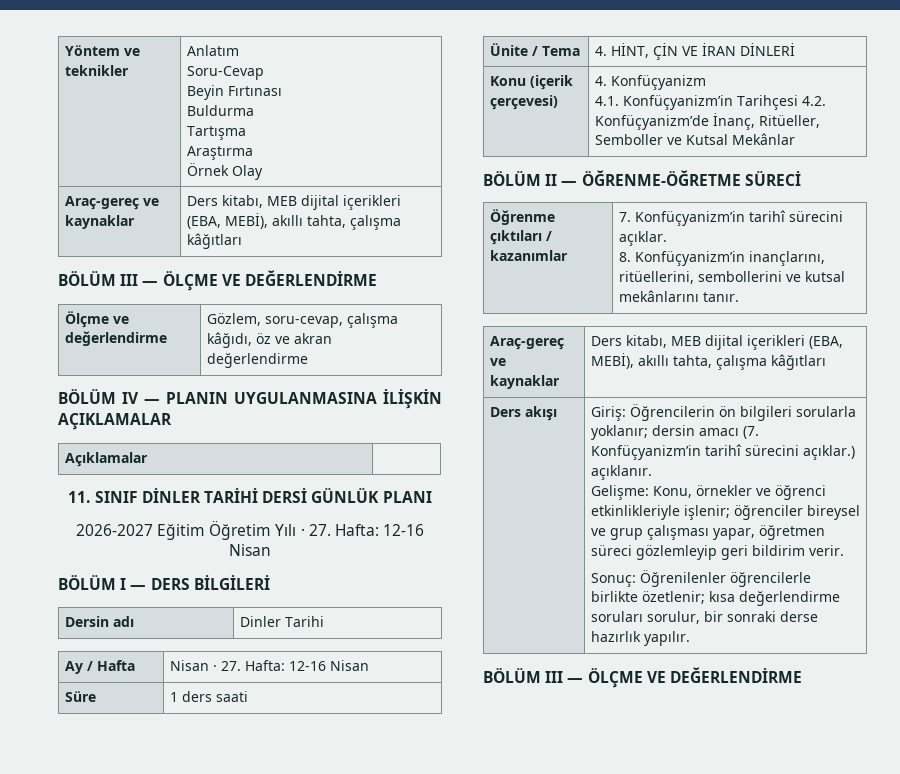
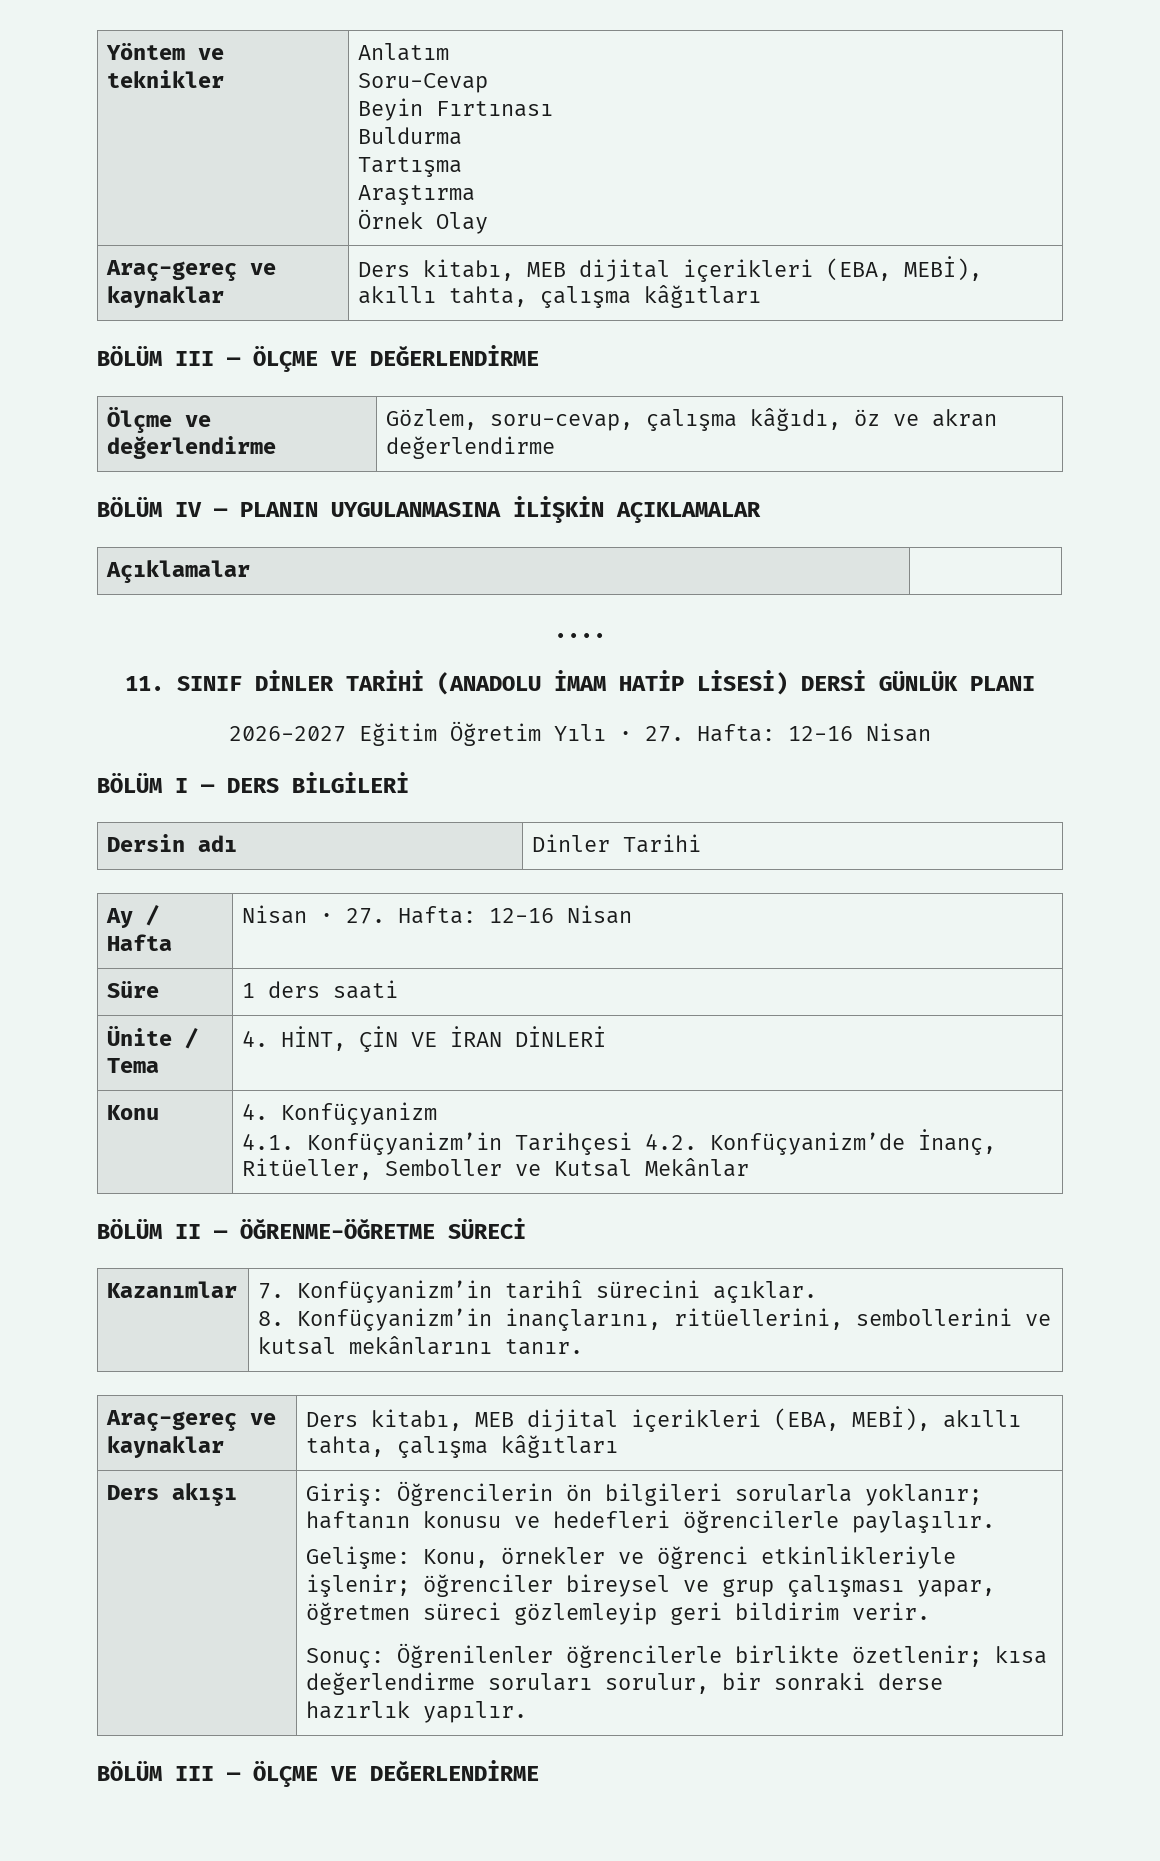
+ ....
- 11. SINIF DİNLER TARİHİ DERSİ GÜNLÜK PLANI
+ 11. SINIF DİNLER TARİHİ (ANADOLU İMAM HATİP LİSESİ) DERSİ GÜNLÜK PLANI
- Konu (içerik çerçevesi) | 4. Konfüçyanizm
+ Konu | 4. Konfüçyanizm
- Öğrenme çıktıları / kazanımlar | 7. Konfüçyanizm’in tarihî sürecini açıklar.
+ Kazanımlar | 7. Konfüçyanizm’in tarihî sürecini açıklar.
- Giriş: Öğrencilerin ön bilgileri sorularla yoklanır; dersin amacı (7. Konfüçyanizm’in tarihî sürecini açıklar.) açıklanır.
+ Giriş: Öğrencilerin ön bilgileri sorularla yoklanır; haftanın konusu ve hedefleri öğrencilerle paylaşılır.

